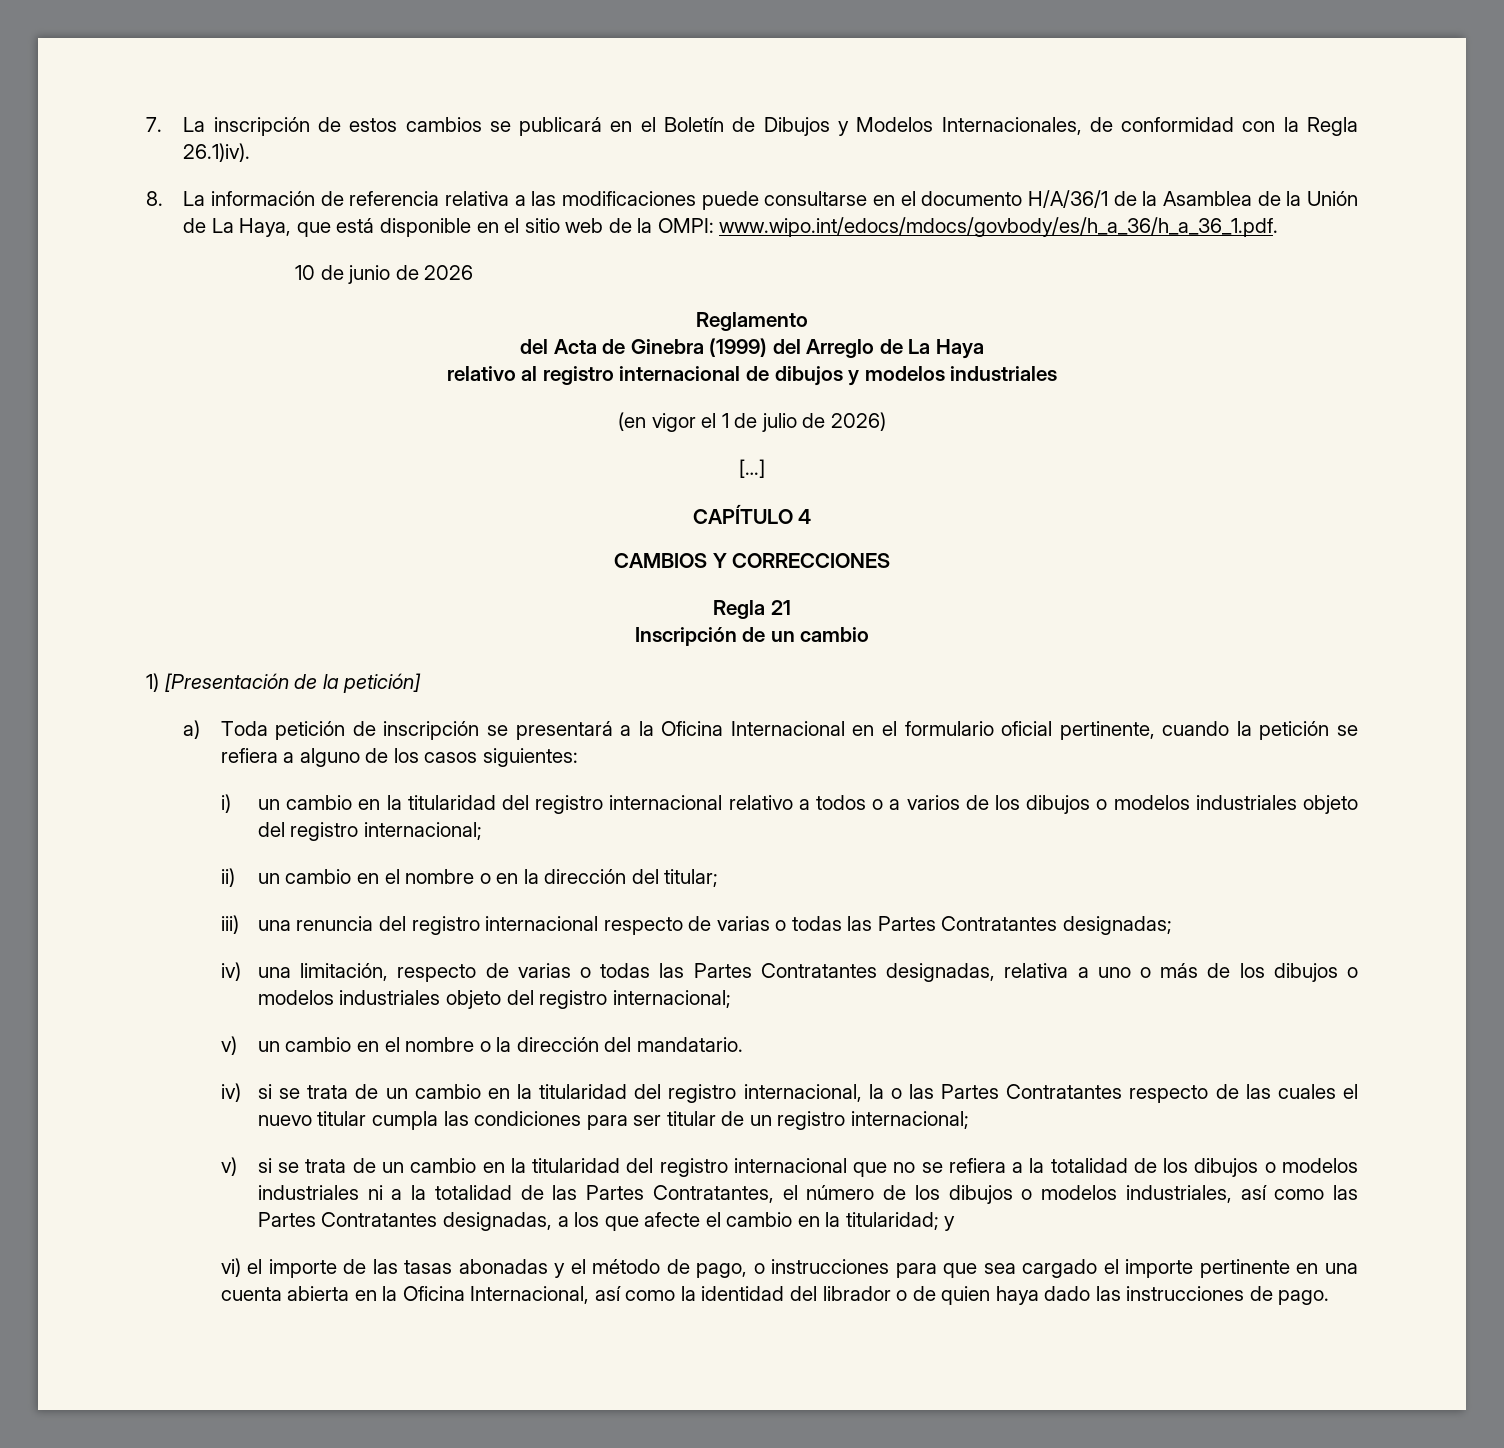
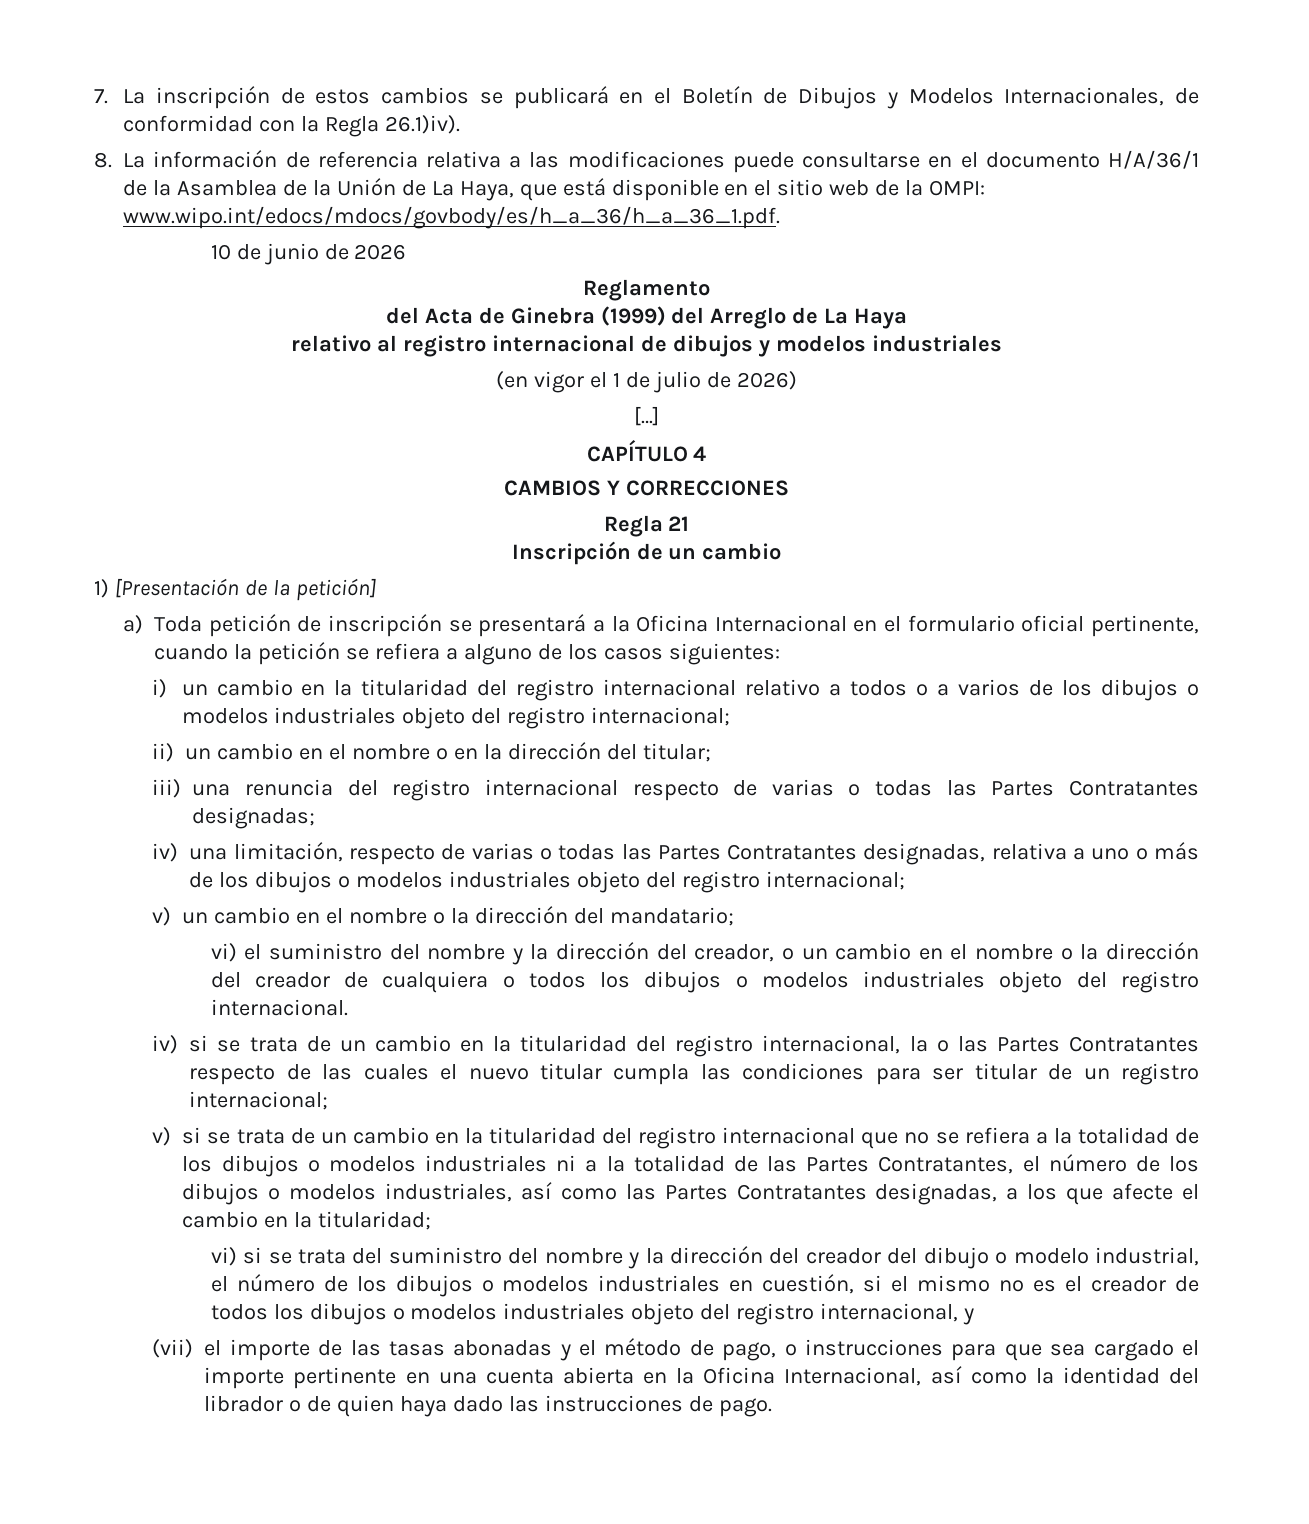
- v) un cambio en el nombre o la dirección del mandatario.
+ v) un cambio en el nombre o la dirección del mandatario;
+ vi) el suministro del nombre y la dirección del creador, o un cambio en el nombre o la dirección del creador de cualquiera o todos los dibujos o modelos industriales objeto del registro internacional.
- v) si se trata de un cambio en la titularidad del registro internacional que no se refiera a la totalidad de los dibujos o modelos industriales ni a la totalidad de las Partes Contratantes, el número de los dibujos o modelos industriales, así como las Partes Contratantes designadas, a los que afecte el cambio en la titularidad; y
+ v) si se trata de un cambio en la titularidad del registro internacional que no se refiera a la totalidad de los dibujos o modelos industriales ni a la totalidad de las Partes Contratantes, el número de los dibujos o modelos industriales, así como las Partes Contratantes designadas, a los que afecte el cambio en la titularidad;
+ vi) si se trata del suministro del nombre y la dirección del creador del dibujo o modelo industrial, el número de los dibujos o modelos industriales en cuestión, si el mismo no es el creador de todos los dibujos o modelos industriales objeto del registro internacional, y
- vi) el importe de las tasas abonadas y el método de pago, o instrucciones para que sea cargado el importe pertinente en una cuenta abierta en la Oficina Internacional, así como la identidad del librador o de quien haya dado las instrucciones de pago.
+ (vii) el importe de las tasas abonadas y el método de pago, o instrucciones para que sea cargado el importe pertinente en una cuenta abierta en la Oficina Internacional, así como la identidad del librador o de quien haya dado las instrucciones de pago.

